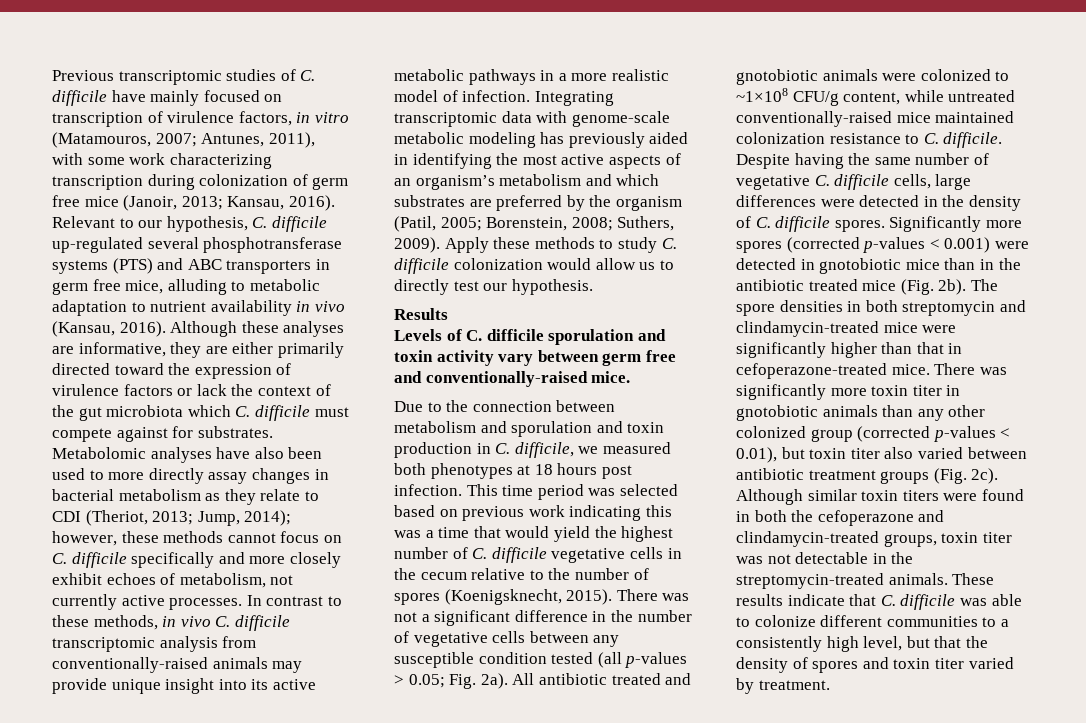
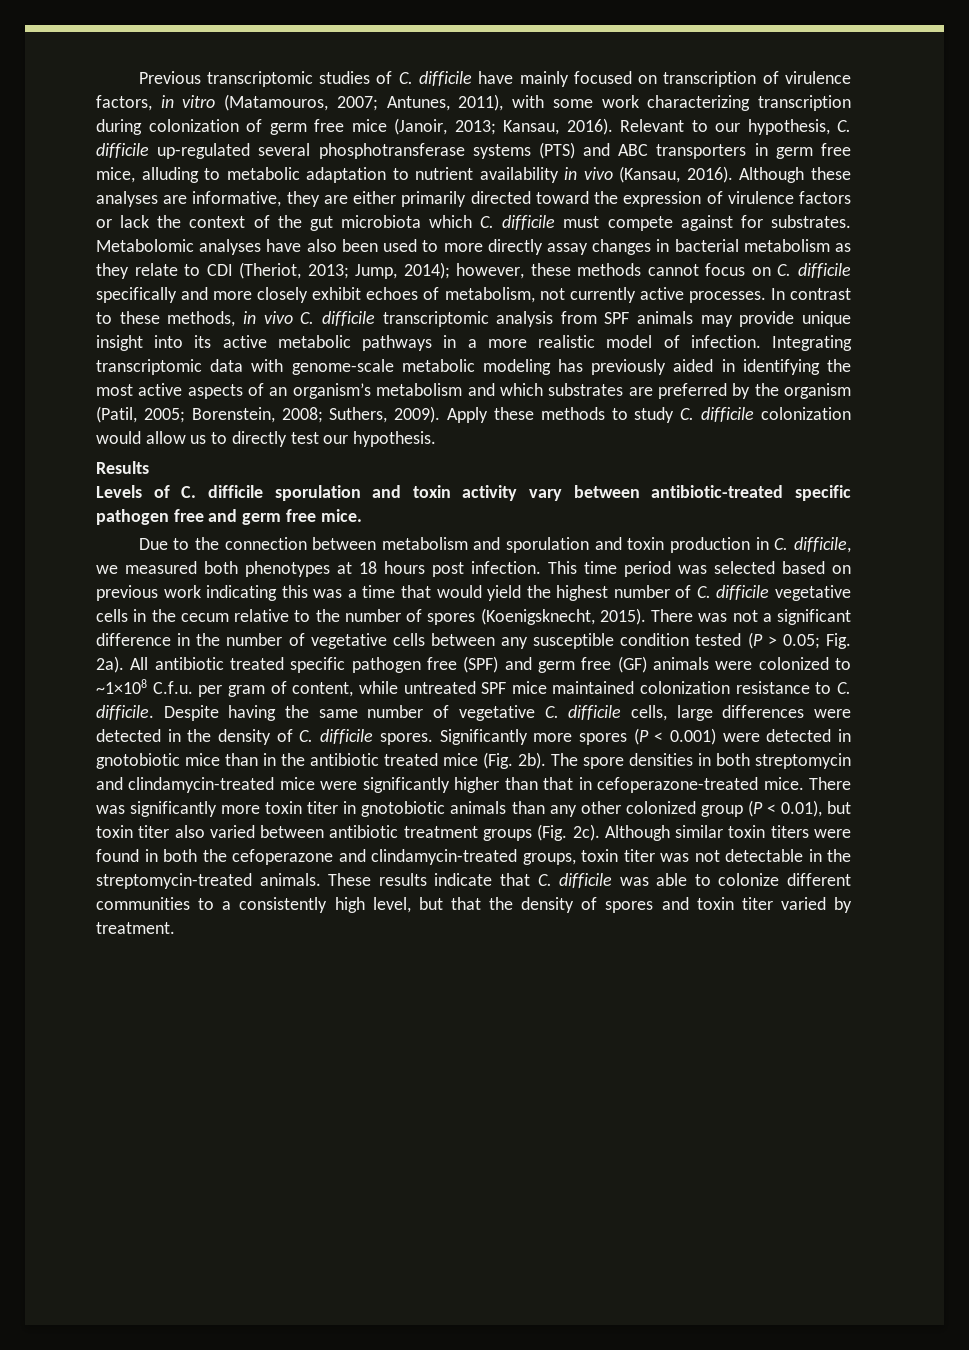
- In contrast to these methods, in vivo C. difficile transcriptomic analysis from conventionally-raised animals may provide unique insight into its active metabolic pathways in a more realistic model of infection.
+ In contrast to these methods, in vivo C. difficile transcriptomic analysis from SPF animals may provide unique insight into its active metabolic pathways in a more realistic model of infection.
- Levels of C. difficile sporulation and toxin activity vary between germ free and conventionally-raised mice.
+ Levels of C. difficile sporulation and toxin activity vary between antibiotic-treated specific pathogen free and germ free mice.
- There was not a significant difference in the number of vegetative cells between any susceptible condition tested (all p-values > 0.05; Fig. 2a).
+ There was not a significant difference in the number of vegetative cells between any susceptible condition tested (P > 0.05; Fig. 2a).
- All antibiotic treated and gnotobiotic animals were colonized to ~1×108 CFU/g content, while untreated conventionally-raised mice maintained colonization resistance to C. difficile.
+ All antibiotic treated specific pathogen free (SPF) and germ free (GF) animals were colonized to ~1×108 C.f.u. per gram of content, while untreated SPF mice maintained colonization resistance to C. difficile.
- Significantly more spores (corrected p-values < 0.001) were detected in gnotobiotic mice than in the antibiotic treated mice (Fig. 2b).
+ Significantly more spores (P < 0.001) were detected in gnotobiotic mice than in the antibiotic treated mice (Fig. 2b).
- There was significantly more toxin titer in gnotobiotic animals than any other colonized group (corrected p-values < 0.01), but toxin titer also varied between antibiotic treatment groups (Fig. 2c).
+ There was significantly more toxin titer in gnotobiotic animals than any other colonized group (P < 0.01), but toxin titer also varied between antibiotic treatment groups (Fig. 2c).

